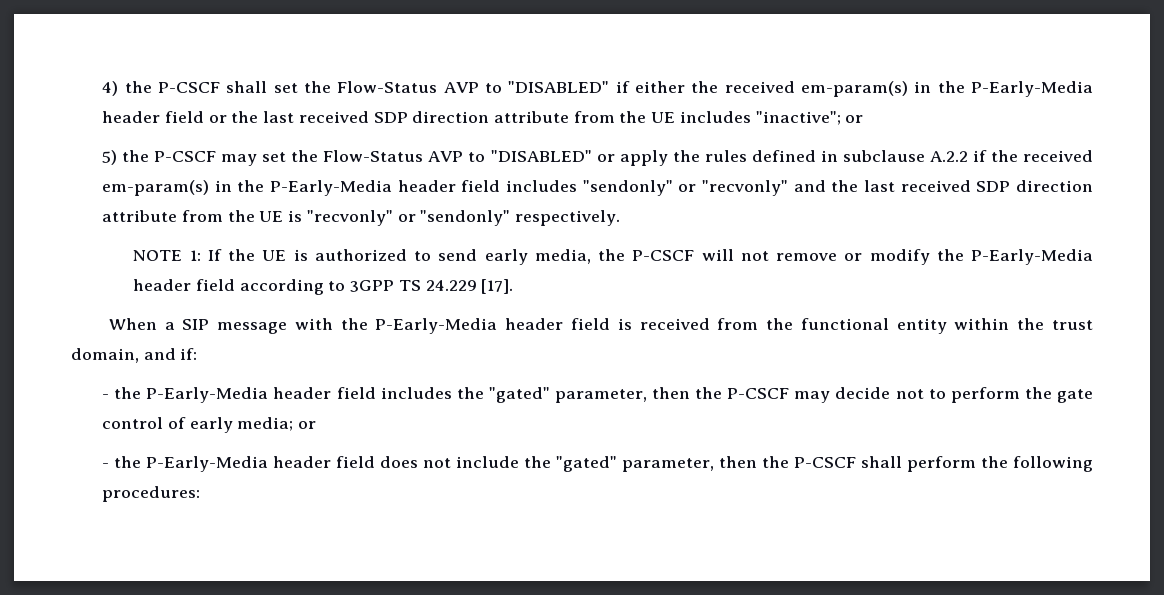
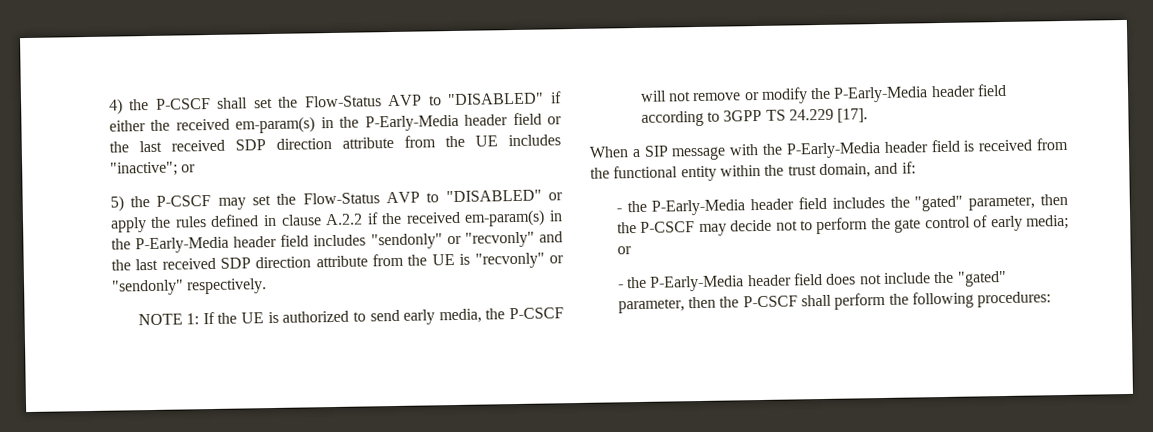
- 5) the P-CSCF may set the Flow-Status AVP to "DISABLED" or apply the rules defined in subclause A.2.2 if the received em-param(s) in the P-Early-Media header field includes "sendonly" or "recvonly" and the last received SDP direction attribute from the UE is "recvonly" or "sendonly" respectively.
+ 5) the P-CSCF may set the Flow-Status AVP to "DISABLED" or apply the rules defined in clause A.2.2 if the received em-param(s) in the P-Early-Media header field includes "sendonly" or "recvonly" and the last received SDP direction attribute from the UE is "recvonly" or "sendonly" respectively.

